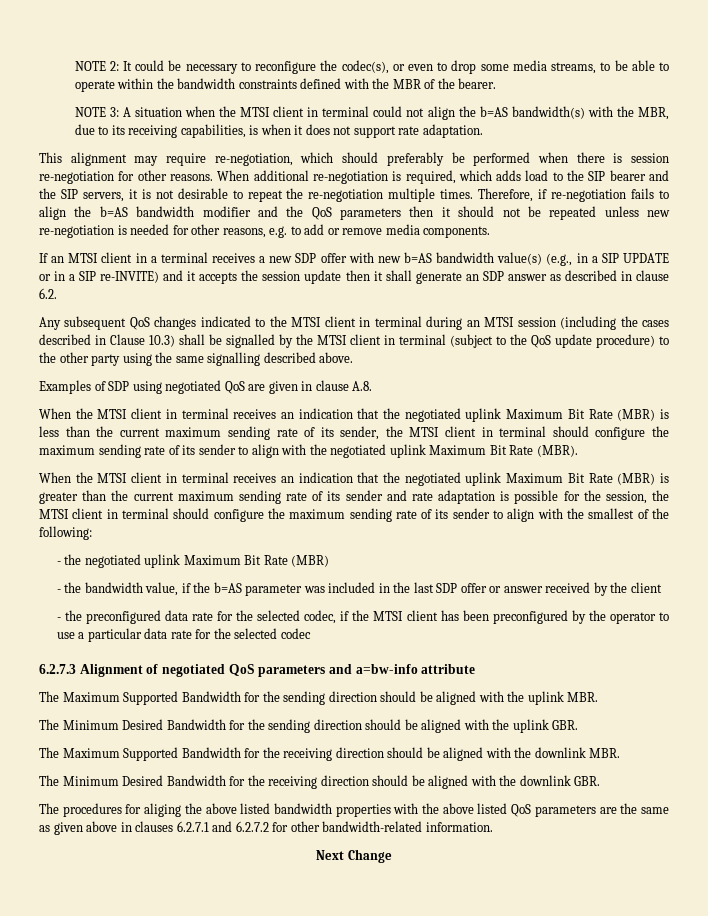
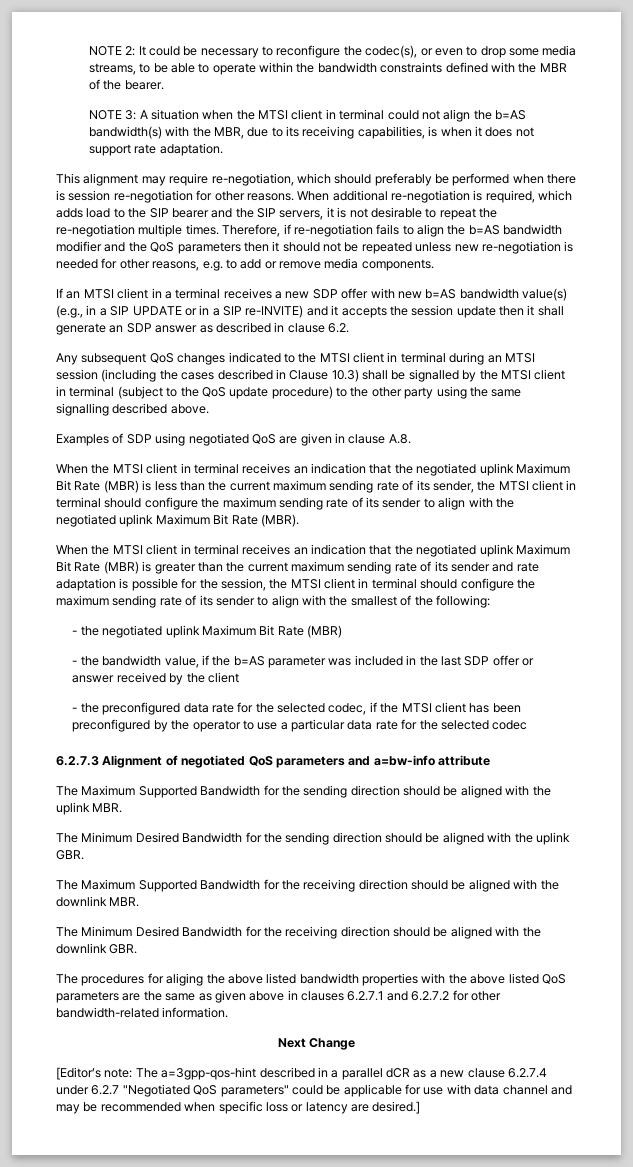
+ [Editor’s note: The a=3gpp-qos-hint described in a parallel dCR as a new clause 6.2.7.4 under 6.2.7 "Negotiated QoS parameters" could be applicable for use with data channel and may be recommended when specific loss or latency are desired.]

